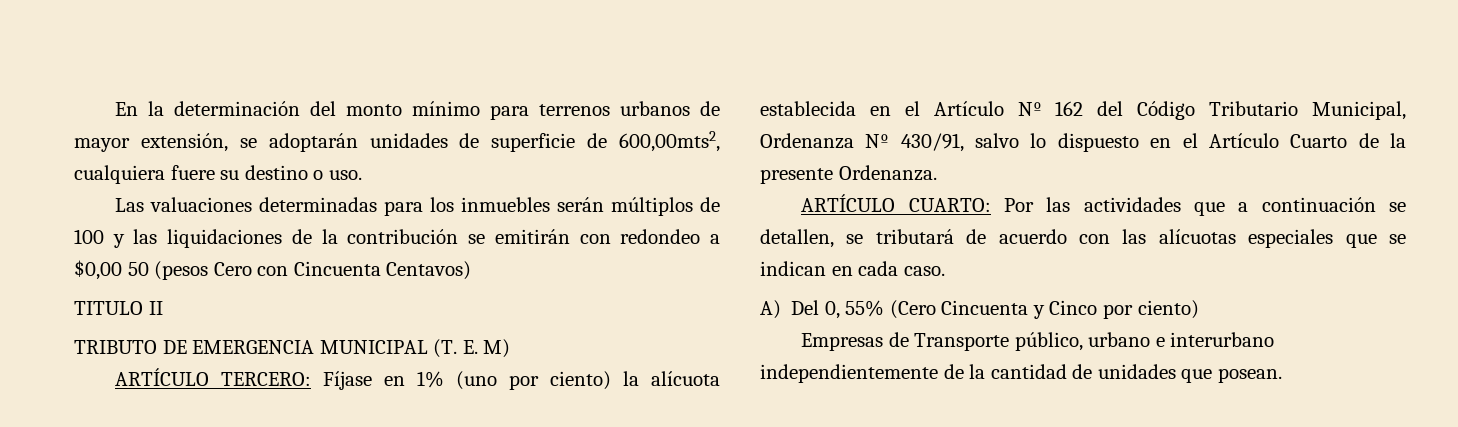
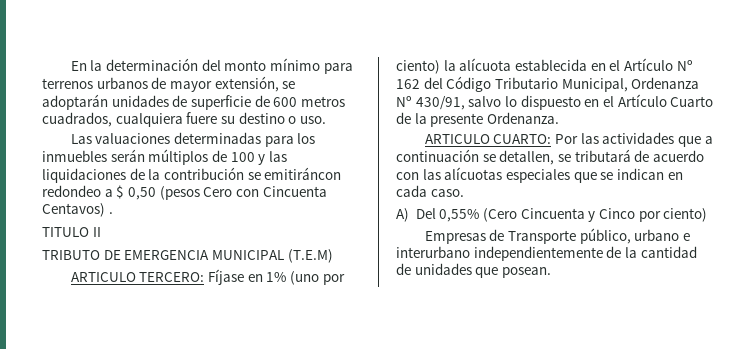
- En la determinación del monto mínimo para terrenos urbanos de mayor extensión, se adoptarán unidades de superficie de 600,00mts2, cualquiera fuere su destino o uso.
+ En la determinación del monto mínimo para terrenos urbanos de mayor extensión, se adoptarán unidades de superficie de 600 metros cuadrados, cualquiera fuere su destino o uso.
- Las valuaciones determinadas para los inmuebles serán múltiplos de 100 y las liquidaciones de la contribución se emitirán con redondeo a $0,00 50 (pesos Cero con Cincuenta Centavos)
+ Las valuaciones determinadas para los inmuebles serán múltiplos de 100 y las liquidaciones de la contribución se emitiráncon redondeo a $ 0,50 (pesos Cero con Cincuenta Centavos) .
- TRIBUTO DE EMERGENCIA MUNICIPAL (T. E. M)
- ARTÍCULO TERCERO: Fíjase en 1% (uno por ciento) la alícuota establecida en el Artículo Nº 162 del Código Tributario Municipal, Ordenanza Nº 430/91, salvo lo dispuesto en el Artículo Cuarto de la presente Ordenanza.
+ TRIBUTO DE EMERGENCIA MUNICIPAL (T.E.M)
+ ARTICULO TERCERO: Fíjase en 1% (uno por ciento) la alícuota establecida en el Artículo Nº 162 del Código Tributario Municipal, Ordenanza Nº 430/91, salvo lo dispuesto en el Artículo Cuarto de la presente Ordenanza.
- ARTÍCULO CUARTO: Por las actividades que a continuación se detallen, se tributará de acuerdo con las alícuotas especiales que se indican en cada caso.
+ ARTICULO CUARTO: Por las actividades que a continuación se detallen, se tributará de acuerdo con las alícuotas especiales que se indican en cada caso.
- A) Del 0, 55% (Cero Cincuenta y Cinco por ciento)
+ A) Del 0,55% (Cero Cincuenta y Cinco por ciento)

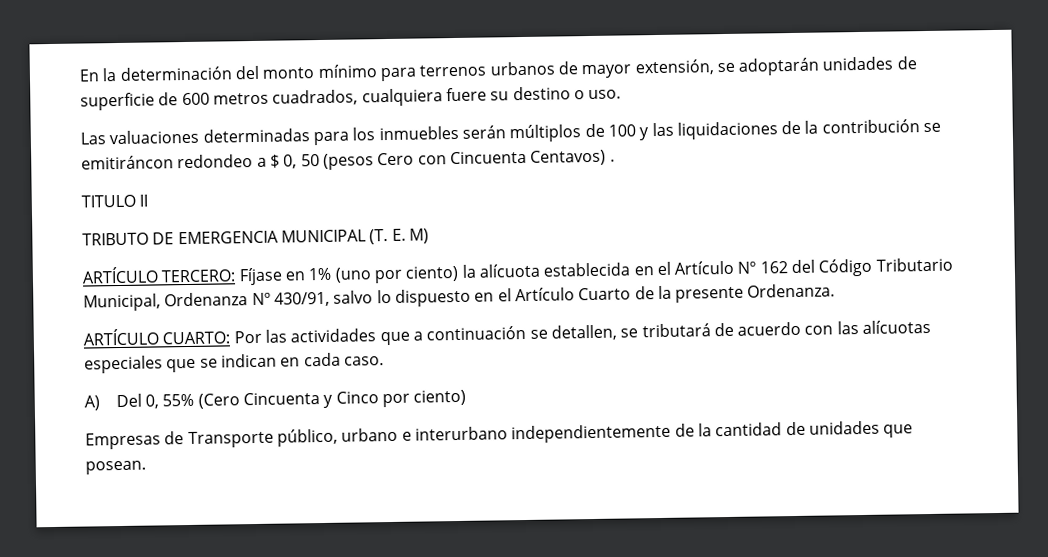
- Las valuaciones determinadas para los inmuebles serán múltiplos de 100 y las liquidaciones de la contribución se emitiráncon redondeo a $ 0,50 (pesos Cero con Cincuenta Centavos) .
+ Las valuaciones determinadas para los inmuebles serán múltiplos de 100 y las liquidaciones de la contribución se emitiráncon redondeo a $ 0, 50 (pesos Cero con Cincuenta Centavos) .
- TRIBUTO DE EMERGENCIA MUNICIPAL (T.E.M)
- ARTICULO TERCERO: Fíjase en 1% (uno por ciento) la alícuota establecida en el Artículo Nº 162 del Código Tributario Municipal, Ordenanza Nº 430/91, salvo lo dispuesto en el Artículo Cuarto de la presente Ordenanza.
+ TRIBUTO DE EMERGENCIA MUNICIPAL (T. E. M)
+ ARTÍCULO TERCERO: Fíjase en 1% (uno por ciento) la alícuota establecida en el Artículo Nº 162 del Código Tributario Municipal, Ordenanza Nº 430/91, salvo lo dispuesto en el Artículo Cuarto de la presente Ordenanza.
- ARTICULO CUARTO: Por las actividades que a continuación se detallen, se tributará de acuerdo con las alícuotas especiales que se indican en cada caso.
+ ARTÍCULO CUARTO: Por las actividades que a continuación se detallen, se tributará de acuerdo con las alícuotas especiales que se indican en cada caso.
- A) Del 0,55% (Cero Cincuenta y Cinco por ciento)
+ A) Del 0, 55% (Cero Cincuenta y Cinco por ciento)

